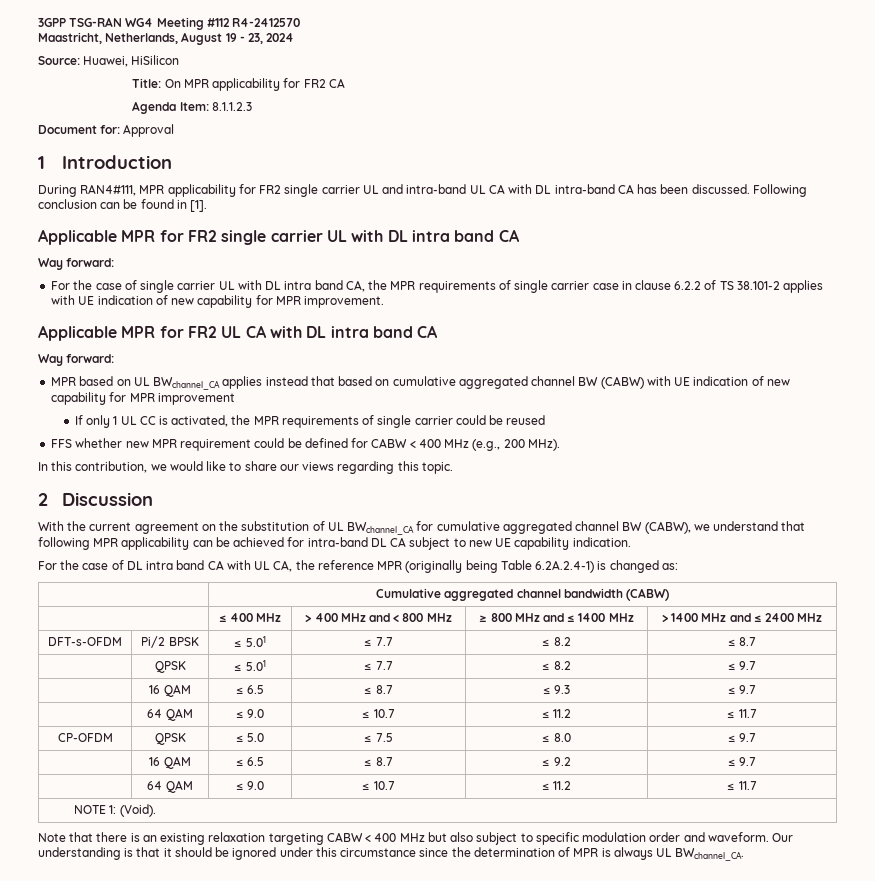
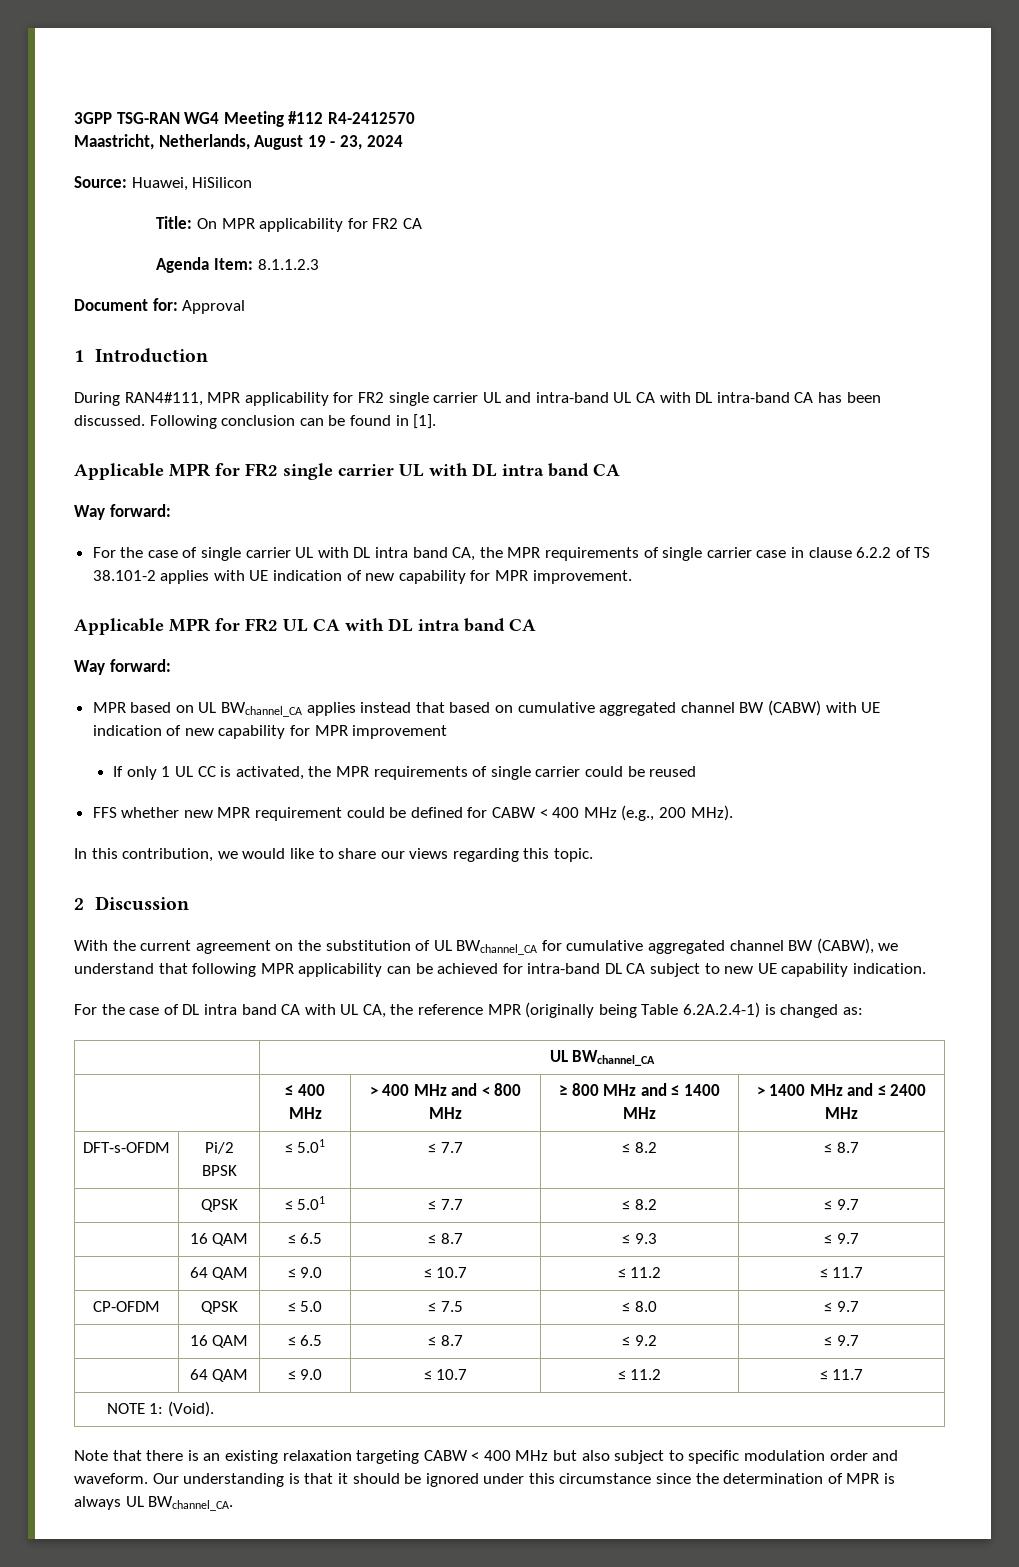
- | Cumulative aggregated channel bandwidth (CABW)
+ | UL BWchannel_CA

